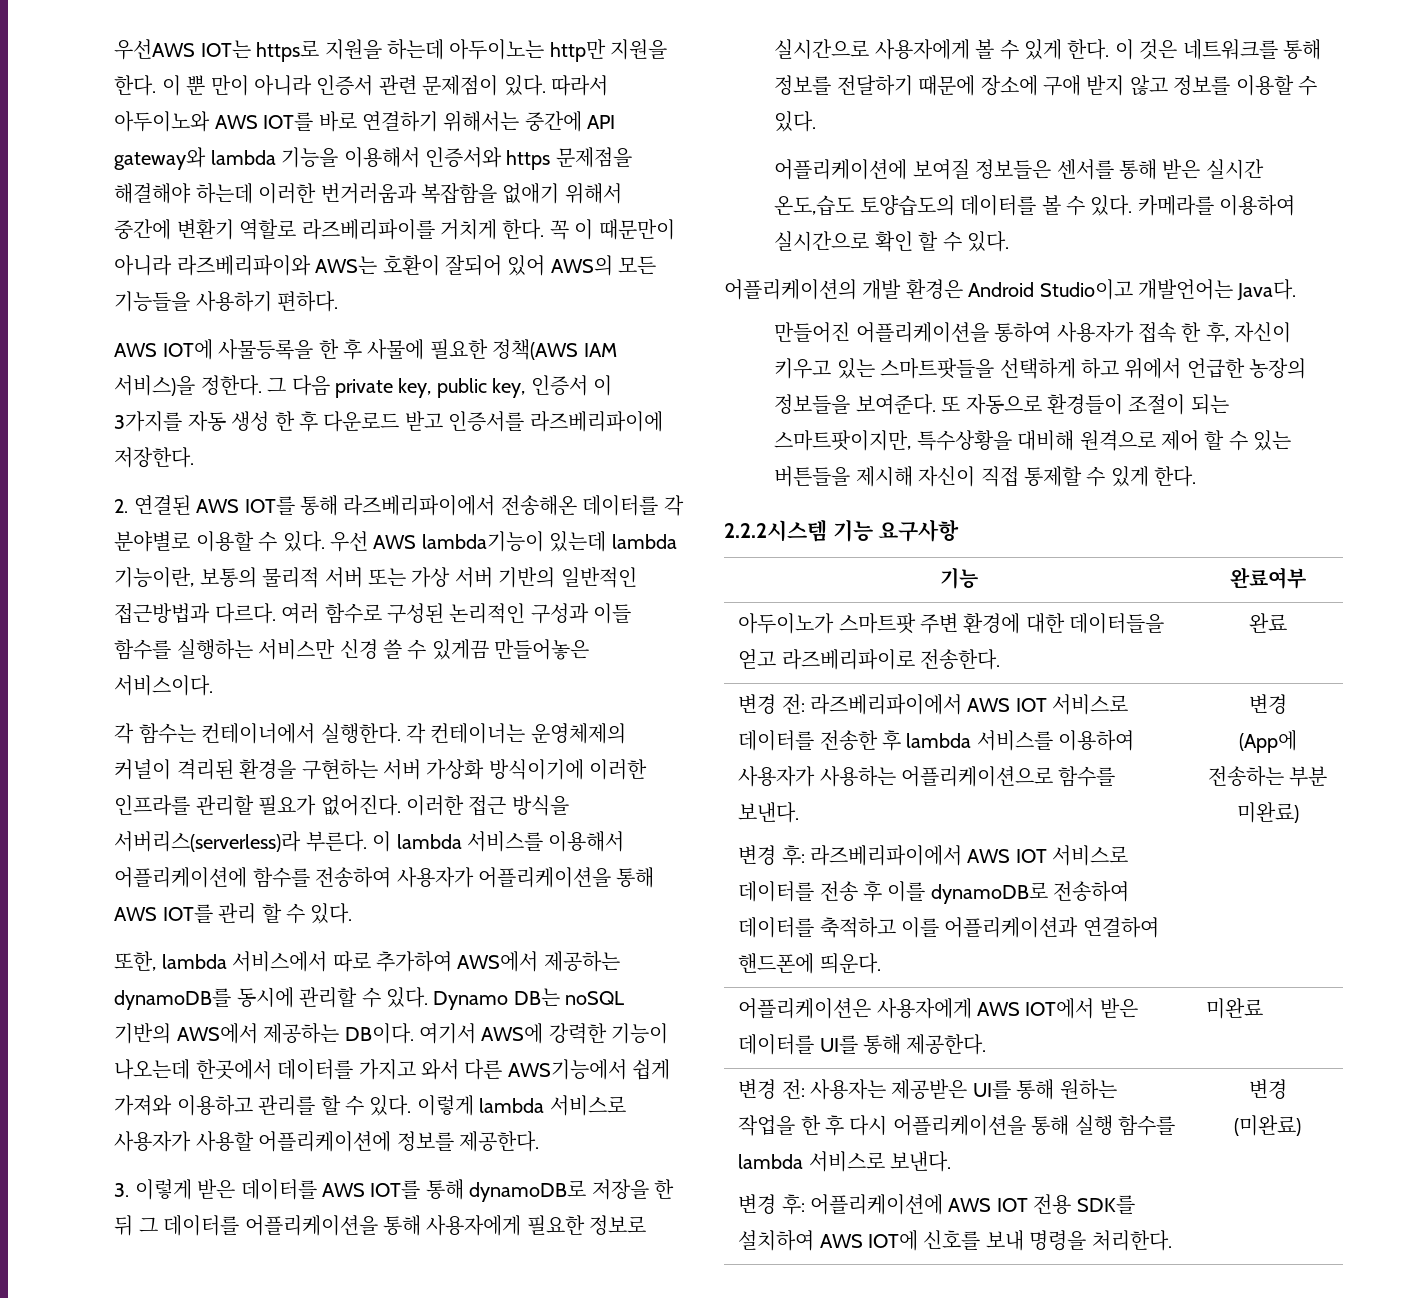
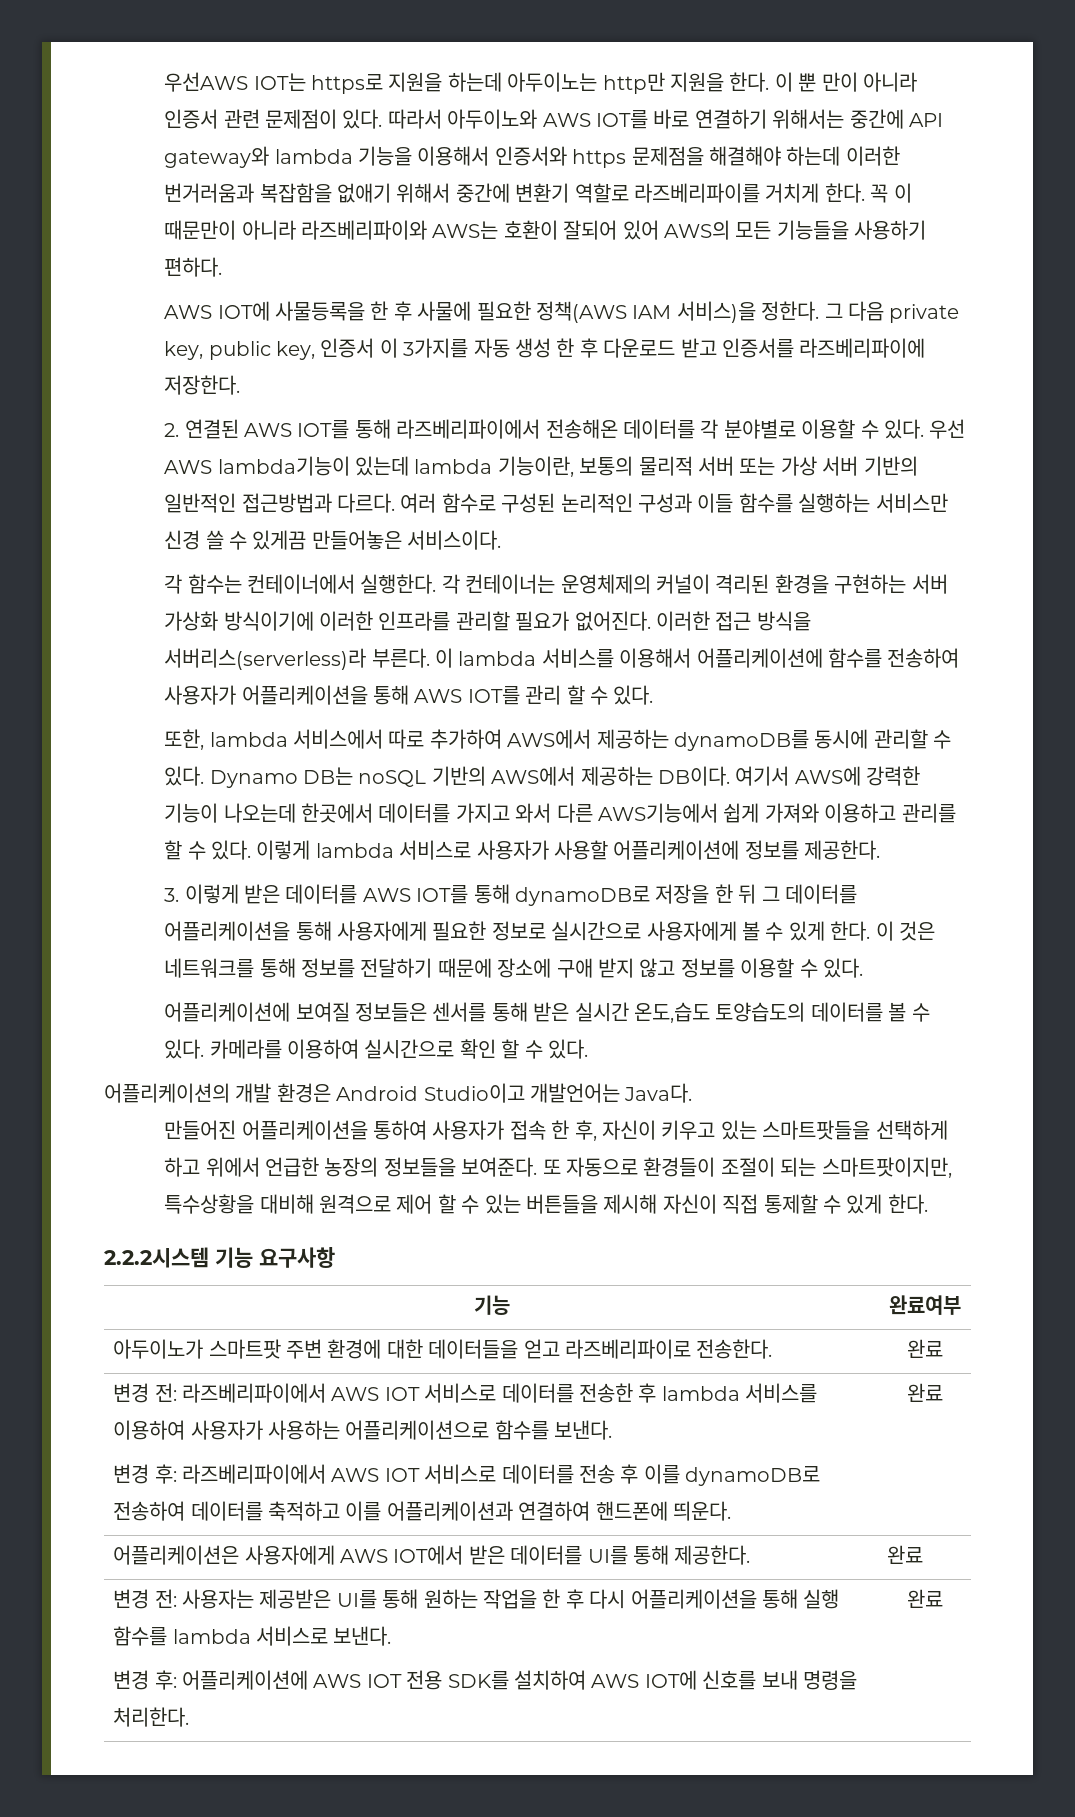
- 변경 후: 라즈베리파이에서 AWS IOT 서비스로 데이터를 전송 후 이를 dynamoDB로 전송하여 데이터를 축적하고 이를 어플리케이션과 연결하여 핸드폰에 띄운다. | 변경
- (App에 전송하는 부분 미완료)
+ 변경 후: 라즈베리파이에서 AWS IOT 서비스로 데이터를 전송 후 이를 dynamoDB로 전송하여 데이터를 축적하고 이를 어플리케이션과 연결하여 핸드폰에 띄운다. | 완료
- 어플리케이션은 사용자에게 AWS IOT에서 받은 데이터를 UI를 통해 제공한다. | 미완료
+ 어플리케이션은 사용자에게 AWS IOT에서 받은 데이터를 UI를 통해 제공한다. | 완료
  변경 전: 사용자는 제공받은 UI를 통해 원하는 작업을 한 후 다시 어플리케이션을 통해 실행 함수를 lambda 서비스로 보낸다.
- 변경 후: 어플리케이션에 AWS IOT 전용 SDK를 설치하여 AWS IOT에 신호를 보내 명령을 처리한다. | 변경
- (미완료)
+ 변경 후: 어플리케이션에 AWS IOT 전용 SDK를 설치하여 AWS IOT에 신호를 보내 명령을 처리한다. | 완료

